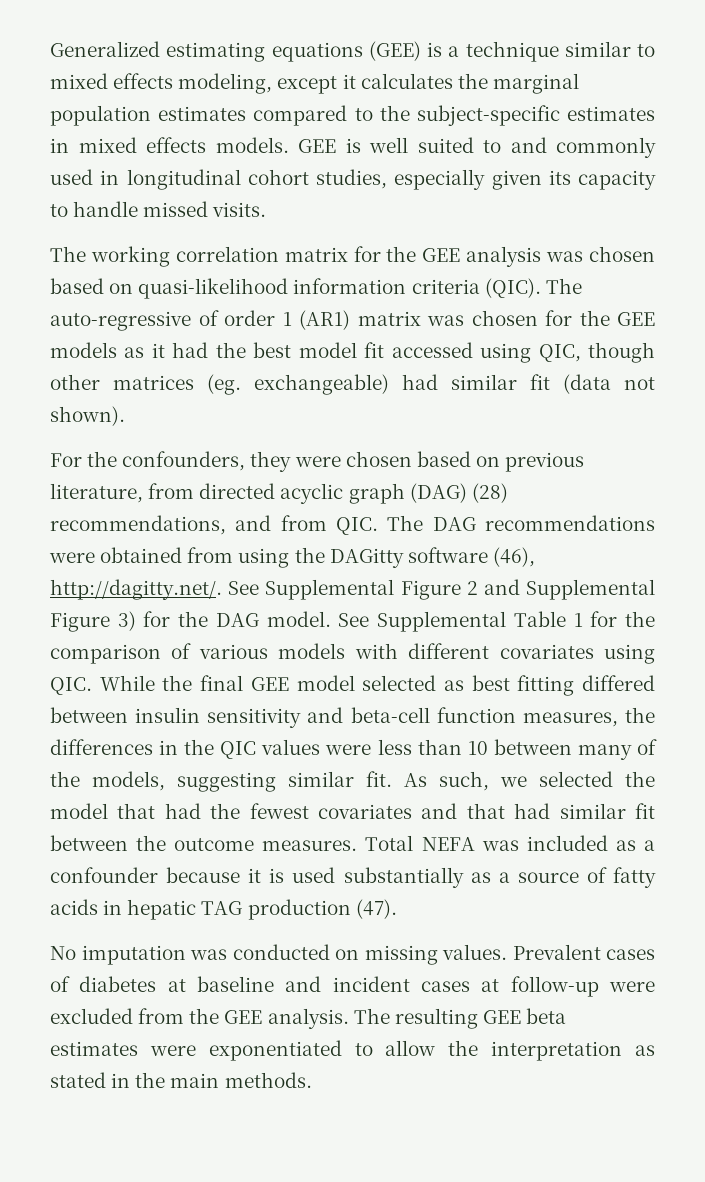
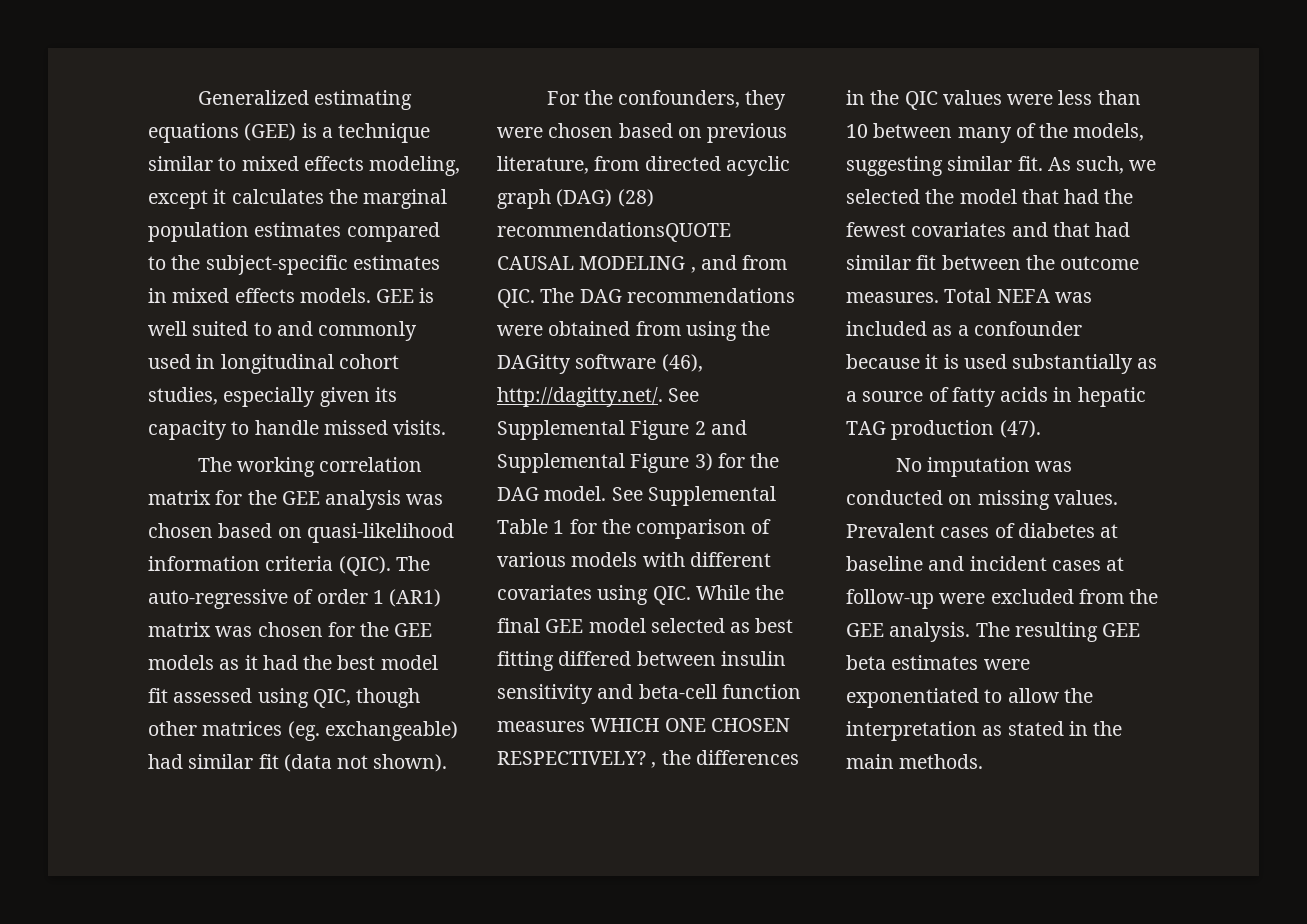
- The auto-regressive of order 1 (AR1) matrix was chosen for the GEE models as it had the best model fit accessed using QIC, though other matrices (eg. exchangeable) had similar fit (data not shown).
+ The auto-regressive of order 1 (AR1) matrix was chosen for the GEE models as it had the best model fit assessed using QIC, though other matrices (eg. exchangeable) had similar fit (data not shown).
- For the confounders, they were chosen based on previous literature, from directed acyclic graph (DAG) (28) recommendations, and from QIC. The DAG recommendations were obtained from using the DAGitty software (46), http://dagitty.net/. See Supplemental Figure 2 and Supplemental Figure 3) for the DAG model.
+ For the confounders, they were chosen based on previous literature, from directed acyclic graph (DAG) (28) recommendationsQUOTE CAUSAL MODELING , and from QIC. The DAG recommendations were obtained from using the DAGitty software (46), http://dagitty.net/. See Supplemental Figure 2 and Supplemental Figure 3) for the DAG model.
- See Supplemental Table 1 for the comparison of various models with different covariates using QIC. While the final GEE model selected as best fitting differed between insulin sensitivity and beta-cell function measures, the differences in the QIC values were less than 10 between many of the models, suggesting similar fit.
+ See Supplemental Table 1 for the comparison of various models with different covariates using QIC. While the final GEE model selected as best fitting differed between insulin sensitivity and beta-cell function measures WHICH ONE CHOSEN RESPECTIVELY? , the differences in the QIC values were less than 10 between many of the models, suggesting similar fit.

